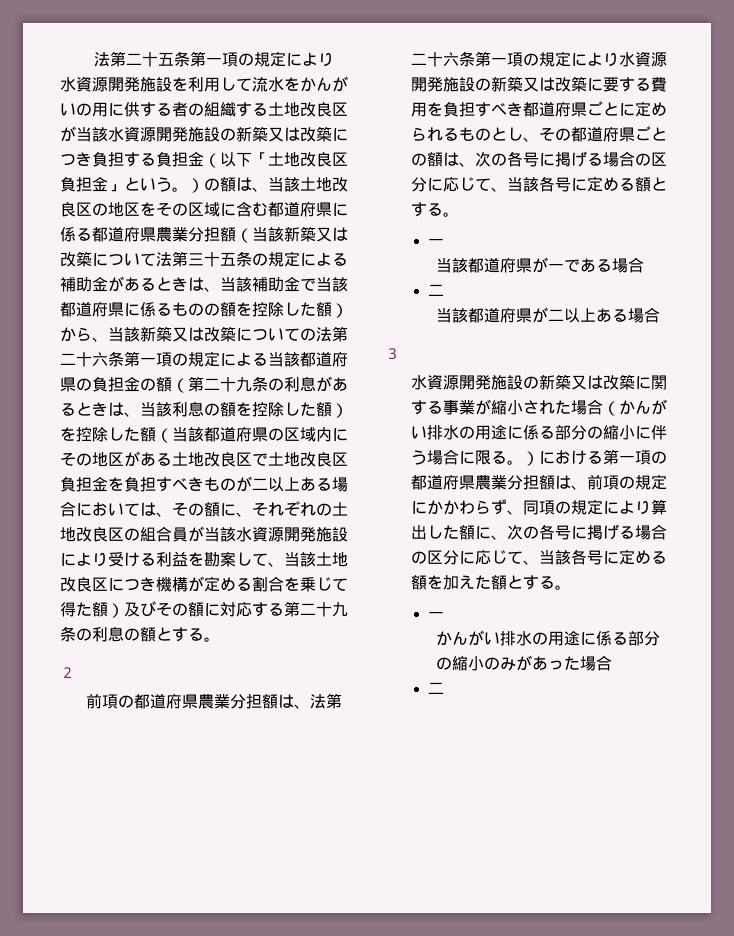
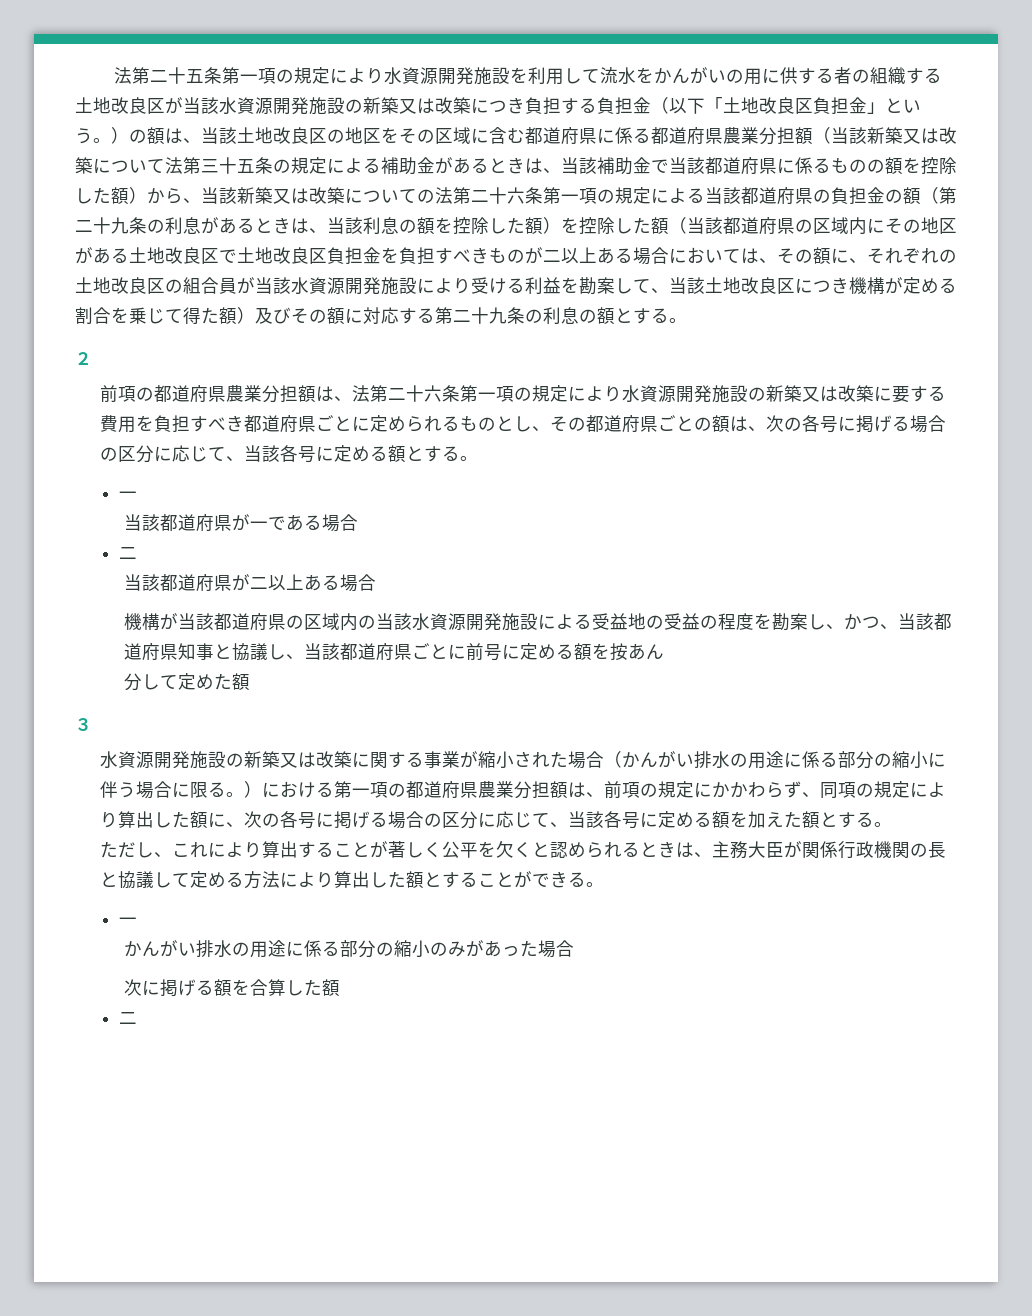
+ 機構が当該都道府県の区域内の当該水資源開発施設による受益地の受益の程度を勘案し、かつ、当該都道府県知事と協議し、当該都道府県ごとに前号に定める額を按あん
+ 分して定めた額
+ ただし、これにより算出することが著しく公平を欠くと認められるときは、主務大臣が関係行政機関の長と協議して定める方法により算出した額とすることができる。
+ 次に掲げる額を合算した額

